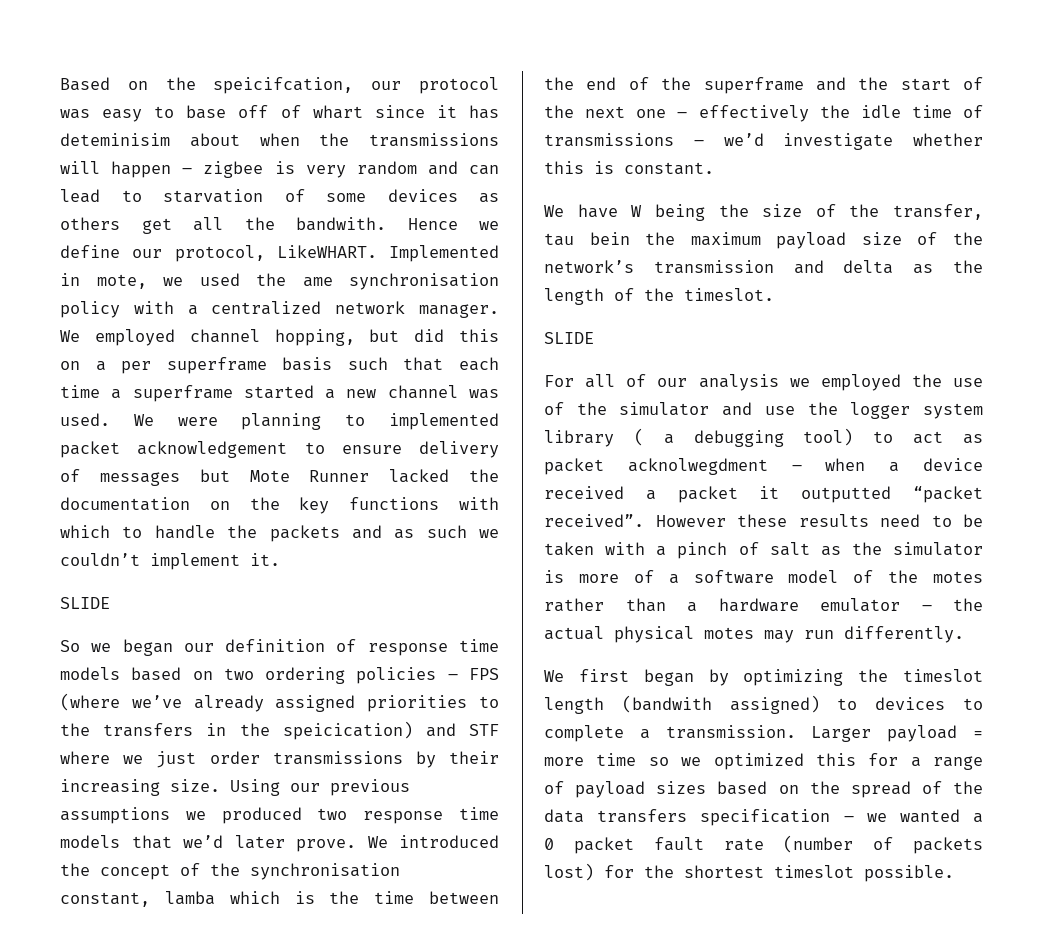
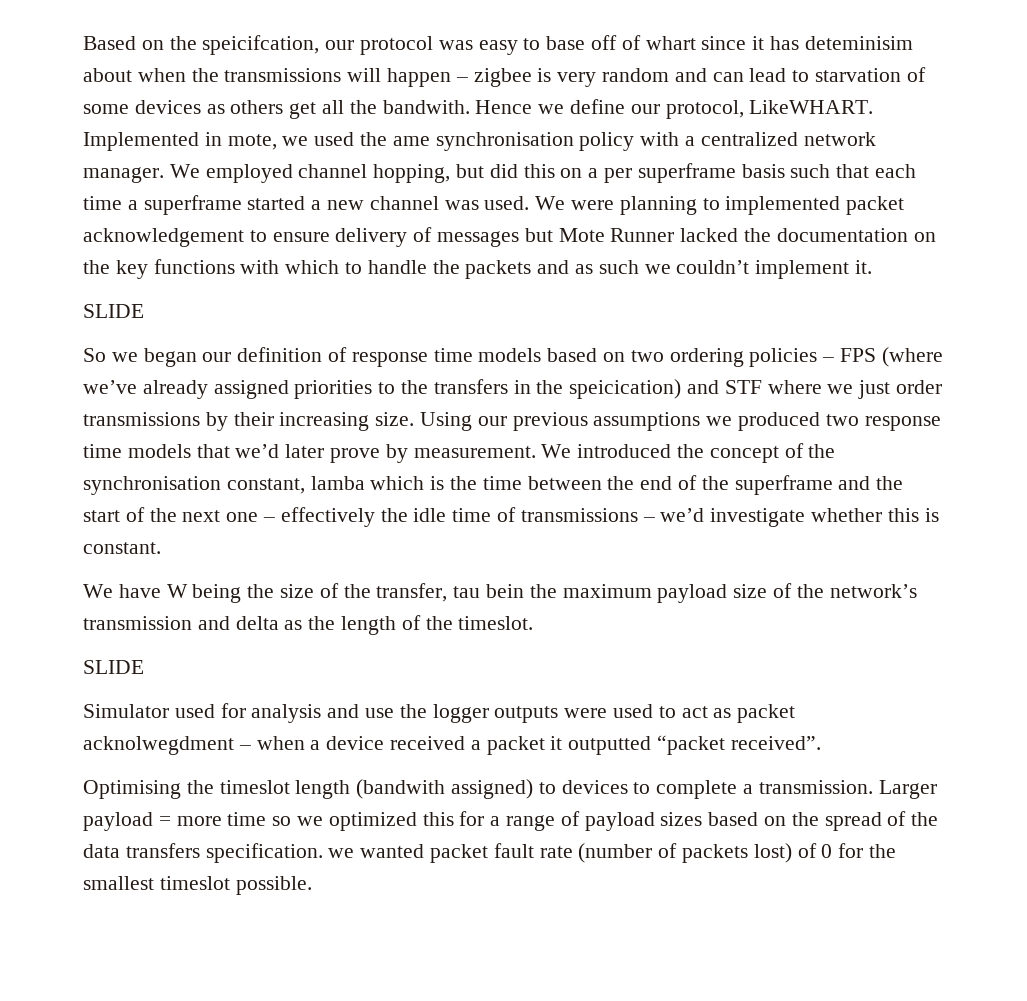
- Using our previous assumptions we produced two response time models that we’d later prove.
+ Using our previous assumptions we produced two response time models that we’d later prove by measurement.
- For all of our analysis we employed the use of the simulator and use the logger system library ( a debugging tool) to act as packet acknolwegdment – when a device received a packet it outputted “packet received”. However these results need to be taken with a pinch of salt as the simulator is more of a software model of the motes rather than a hardware emulator – the actual physical motes may run differently.
- We first began by optimizing the timeslot length (bandwith assigned) to devices to complete a transmission.
+ Simulator used for analysis and use the logger outputs were used to act as packet acknolwegdment – when a device received a packet it outputted “packet received”.
+ Optimising the timeslot length (bandwith assigned) to devices to complete a transmission.
- Larger payload = more time so we optimized this for a range of payload sizes based on the spread of the data transfers specification – we wanted a 0 packet fault rate (number of packets lost) for the shortest timeslot possible.
+ Larger payload = more time so we optimized this for a range of payload sizes based on the spread of the data transfers specification. we wanted packet fault rate (number of packets lost) of 0 for the smallest timeslot possible.

